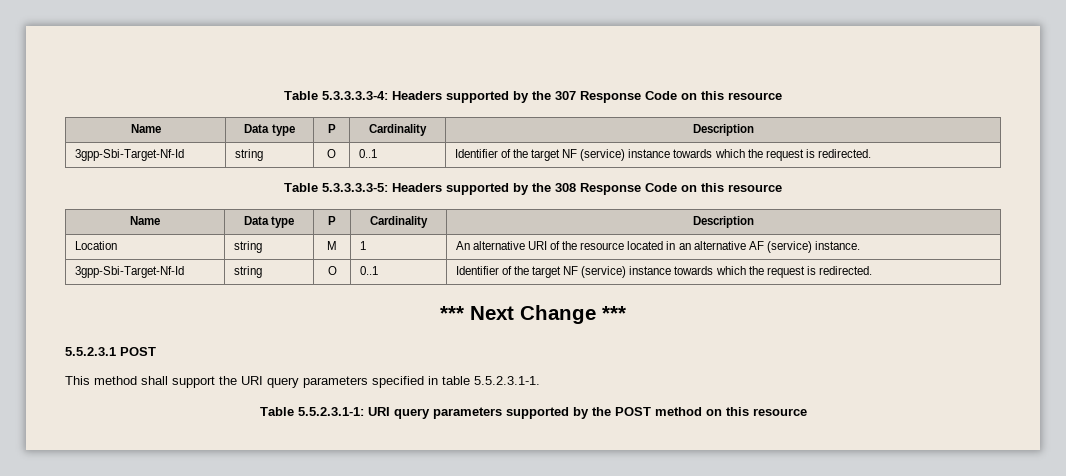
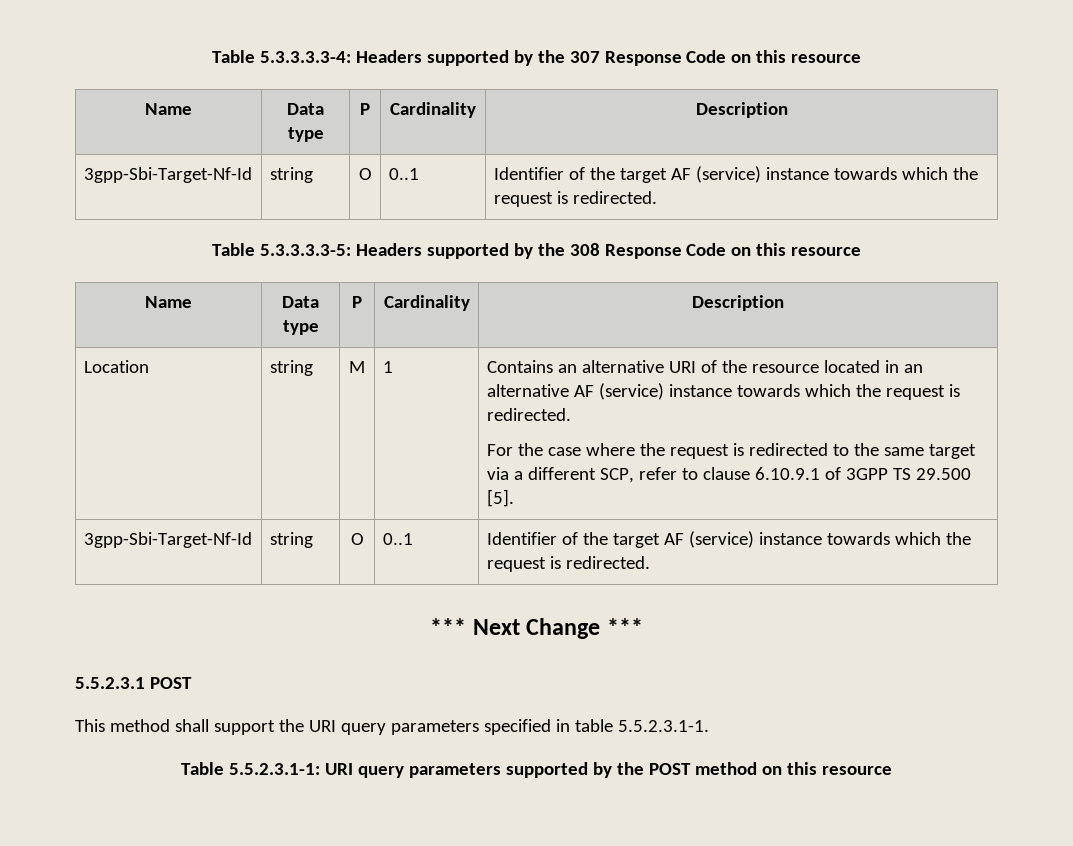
  Table 5.3.3.3.3-4: Headers supported by the 307 Response Code on this resource
  Name | Data type | P | Cardinality | Description
- 3gpp-Sbi-Target-Nf-Id | string | O | 0..1 | Identifier of the target NF (service) instance towards which the request is redirected.
+ 3gpp-Sbi-Target-Nf-Id | string | O | 0..1 | Identifier of the target AF (service) instance towards which the request is redirected.
- An alternative URI of the resource located in an alternative AF (service) instance.
- 3gpp-Sbi-Target-Nf-Id | string | O | 0..1 | Identifier of the target NF (service) instance towards which the request is redirected.
+ Contains an alternative URI of the resource located in an alternative AF (service) instance towards which the request is redirected.
+ For the case where the request is redirected to the same target via a different SCP, refer to clause 6.10.9.1 of 3GPP TS 29.500 [5].
+ 3gpp-Sbi-Target-Nf-Id | string | O | 0..1 | Identifier of the target AF (service) instance towards which the request is redirected.

